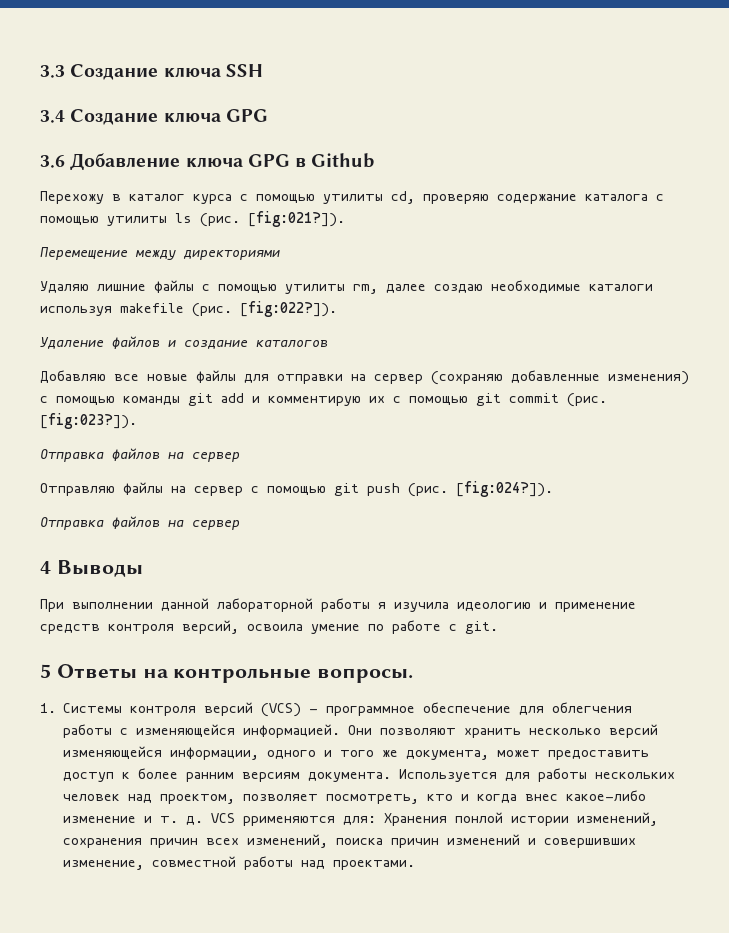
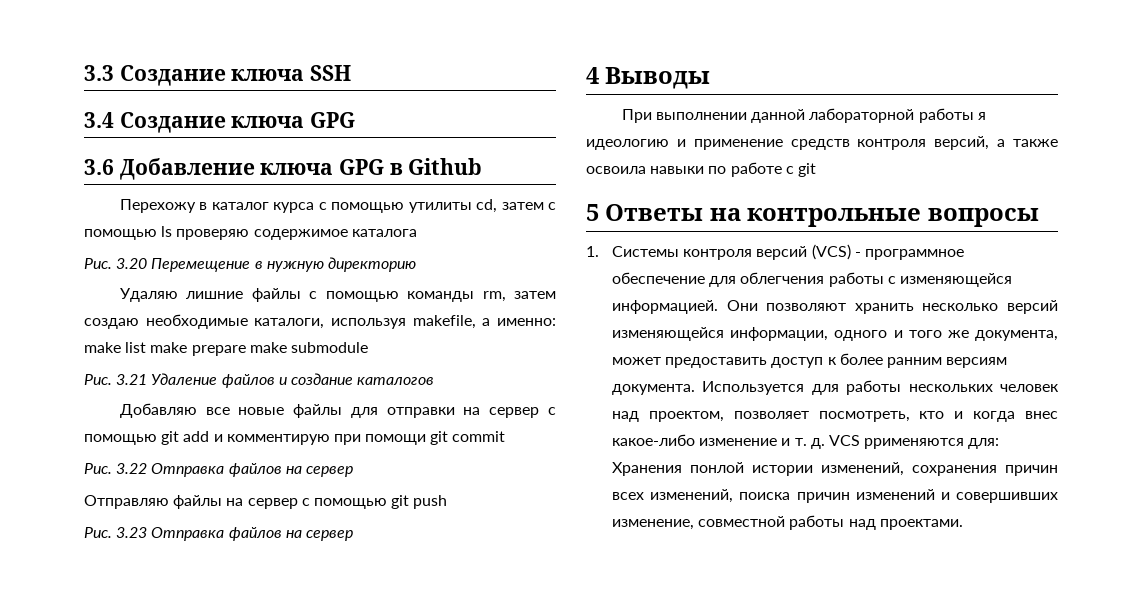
- Перехожу в каталог курса с помощью утилиты cd, проверяю содержание каталога с помощью утилиты ls (рис. [fig:021?]).
- Перемещение между директориями
+ Перехожу в каталог курса с помощью утилиты cd, затем с помощью ls проверяю содержимое каталога
+ Рис. 3.20 Перемещение в нужную директорию
- Удаляю лишние файлы с помощью утилиты rm, далее создаю необходимые каталоги используя makefile (рис. [fig:022?]).
- Удаление файлов и создание каталогов
+ Удаляю лишние файлы с помощью команды rm, затем создаю необходимые каталоги, используя makefile, а именно: make list make prepare make submodule
+ Рис. 3.21 Удаление файлов и создание каталогов
- Добавляю все новые файлы для отправки на сервер (сохраняю добавленные изменения) с помощью команды git add и комментирую их с помощью git commit (рис. [fig:023?]).
- Отправка файлов на сервер
+ Добавляю все новые файлы для отправки на сервер с помощью git add и комментирую при помощи git commit
+ Рис. 3.22 Отправка файлов на сервер
- Отправляю файлы на сервер с помощью git push (рис. [fig:024?]).
- Отправка файлов на сервер
+ Отправляю файлы на сервер с помощью git push
+ Рис. 3.23 Отправка файлов на сервер
- При выполнении данной лабораторной работы я изучила идеологию и применение средств контроля версий, освоила умение по работе с git.
+ При выполнении данной лабораторной работы я идеологию и применение средств контроля версий, а также освоила навыки по работе с git
- 5 Ответы на контрольные вопросы.
+ 5 Ответы на контрольные вопросы

